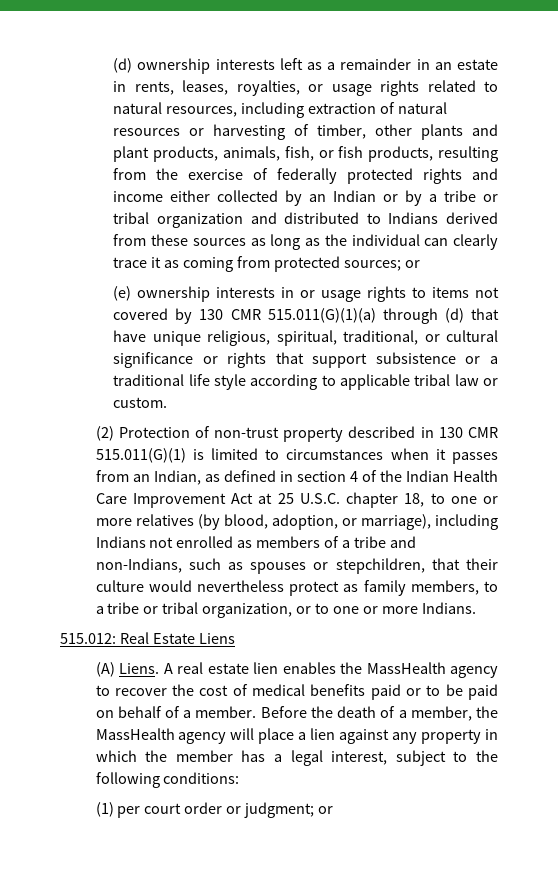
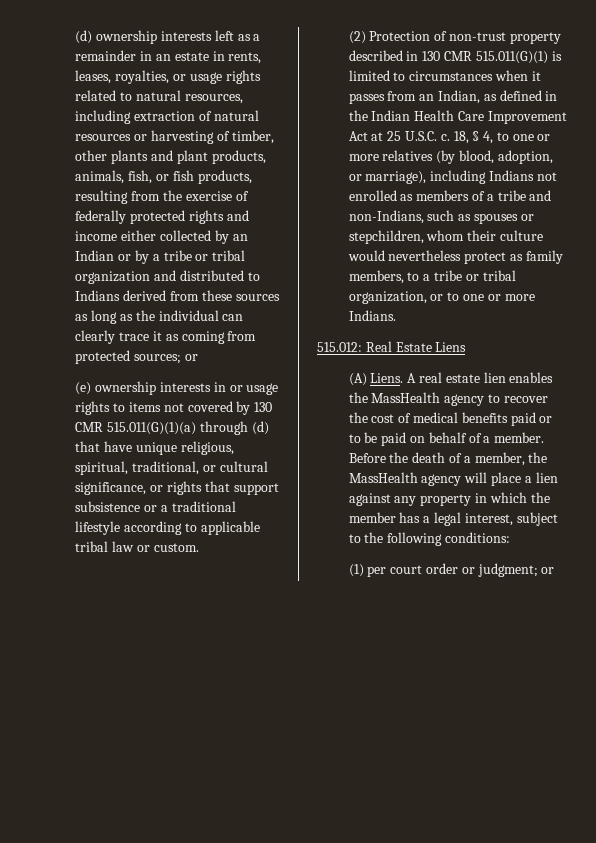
- (e) ownership interests in or usage rights to items not covered by 130 CMR 515.011(G)(1)(a) through (d) that have unique religious, spiritual, traditional, or cultural significance or rights that support subsistence or a traditional life style according to applicable tribal law or custom.
+ (e) ownership interests in or usage rights to items not covered by 130 CMR 515.011(G)(1)(a) through (d) that have unique religious, spiritual, traditional, or cultural significance, or rights that support subsistence or a traditional lifestyle according to applicable tribal law or custom.
- (2) Protection of non-trust property described in 130 CMR 515.011(G)(1) is limited to circumstances when it passes from an Indian, as defined in section 4 of the Indian Health Care Improvement Act at 25 U.S.C. chapter 18, to one or more relatives (by blood, adoption, or marriage), including Indians not enrolled as members of a tribe and non-Indians, such as spouses or stepchildren, that their culture would nevertheless protect as family members, to a tribe or tribal organization, or to one or more Indians.
+ (2) Protection of non-trust property described in 130 CMR 515.011(G)(1) is limited to circumstances when it passes from an Indian, as defined in the Indian Health Care Improvement Act at 25 U.S.C. c. 18, § 4, to one or more relatives (by blood, adoption, or marriage), including Indians not enrolled as members of a tribe and non-Indians, such as spouses or stepchildren, whom their culture would nevertheless protect as family members, to a tribe or tribal organization, or to one or more Indians.

